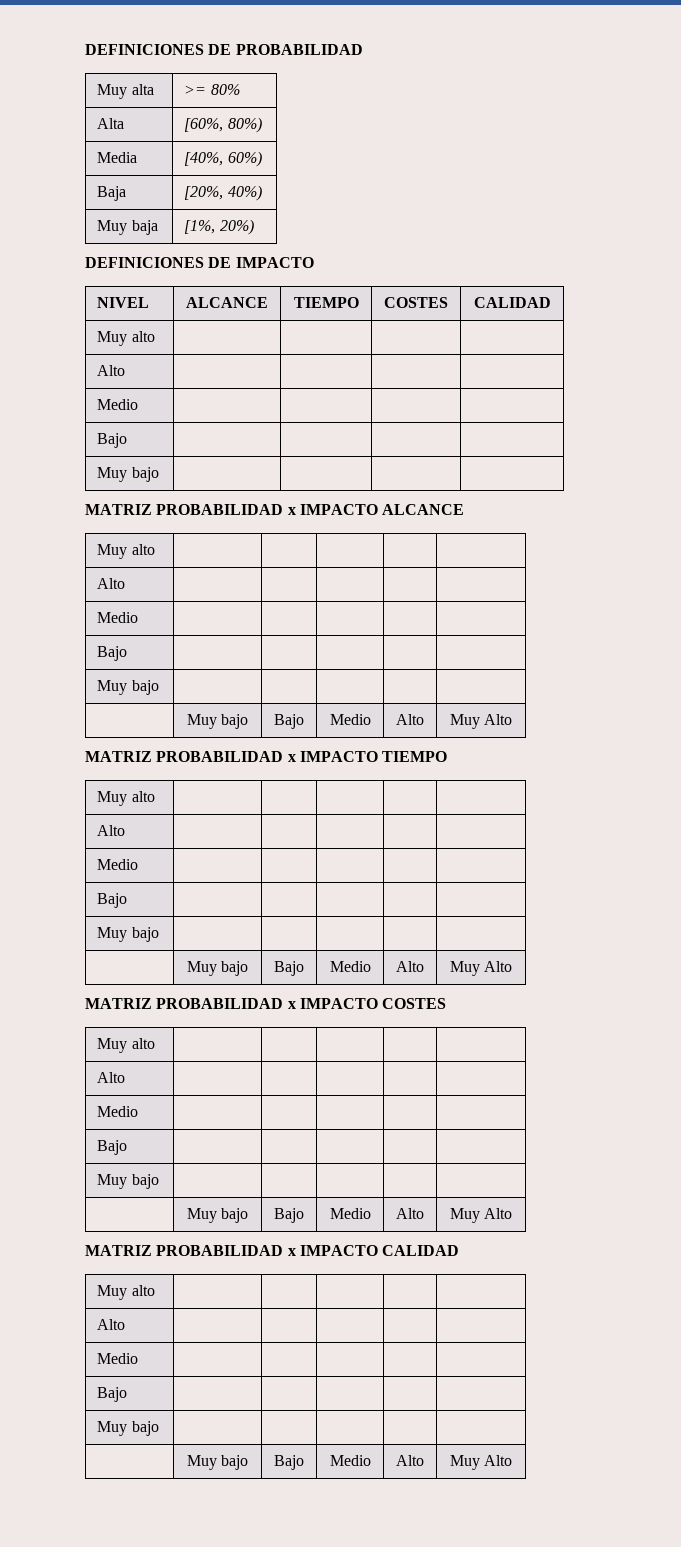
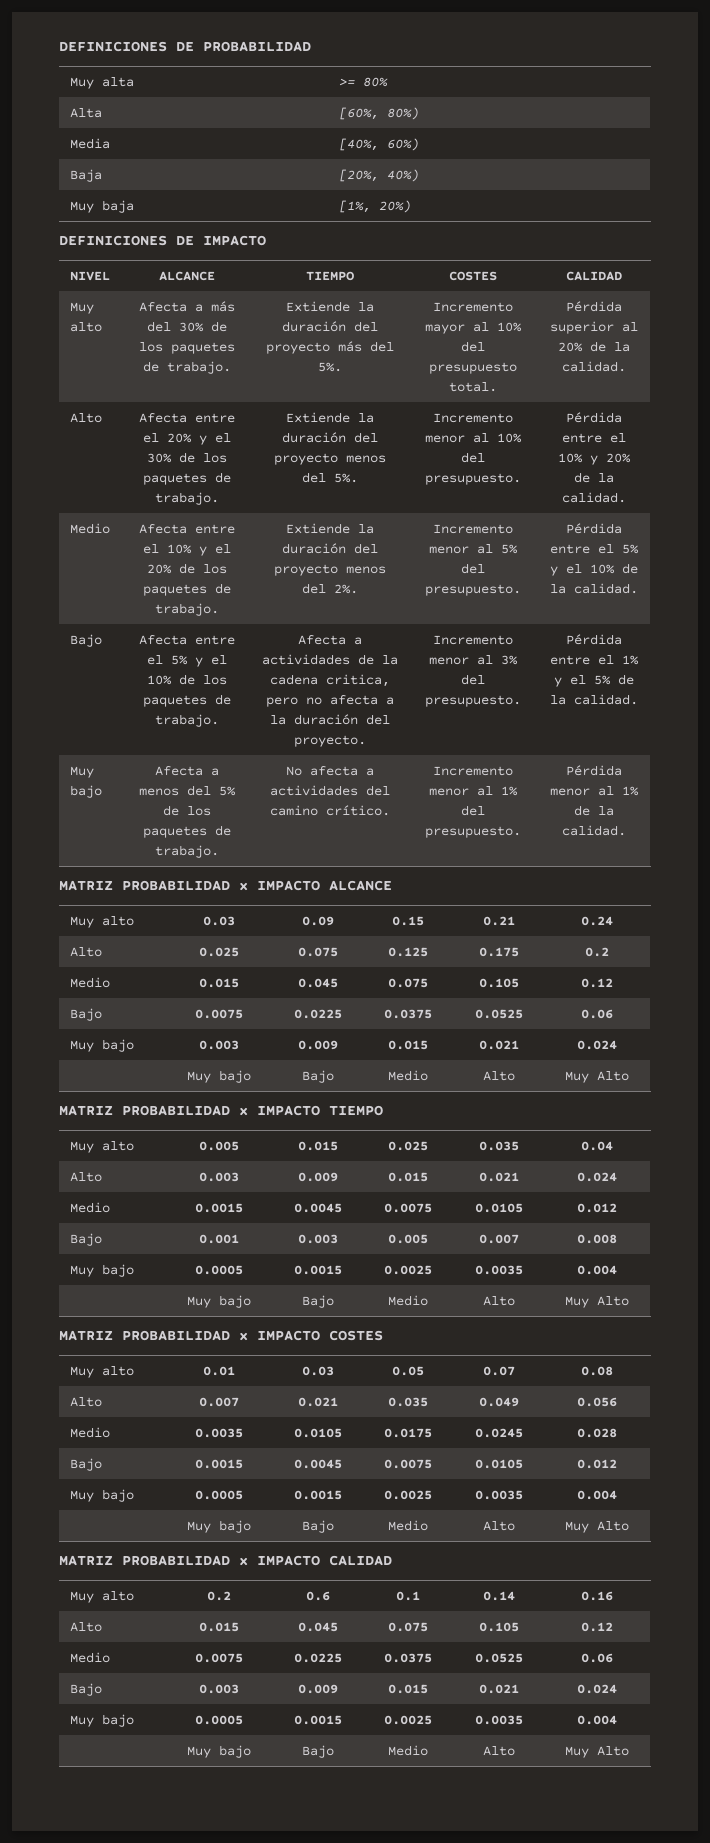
  NIVEL | ALCANCE | TIEMPO | COSTES | CALIDAD
- Muy alto | | | |
- Alto | | | |
- Medio | | | |
- Bajo | | | |
- Muy bajo | | | |
+ Muy alto | Afecta a más del 30% de los paquetes de trabajo. | Extiende la duración del proyecto más del 5%. | Incremento mayor al 10% del presupuesto total. | Pérdida superior al 20% de la calidad.
+ Alto | Afecta entre el 20% y el 30% de los paquetes de trabajo. | Extiende la duración del proyecto menos del 5%. | Incremento menor al 10% del presupuesto. | Pérdida entre el 10% y 20% de la calidad.
+ Medio | Afecta entre el 10% y el 20% de los paquetes de trabajo. | Extiende la duración del proyecto menos del 2%. | Incremento menor al 5% del presupuesto. | Pérdida entre el 5% y el 10% de la calidad.
+ Bajo | Afecta entre el 5% y el 10% de los paquetes de trabajo. | Afecta a actividades de la cadena critica, pero no afecta a la duración del proyecto. | Incremento menor al 3% del presupuesto. | Pérdida entre el 1% y el 5% de la calidad.
+ Muy bajo | Afecta a menos del 5% de los paquetes de trabajo. | No afecta a actividades del camino crítico. | Incremento menor al 1% del presupuesto. | Pérdida menor al 1% de la calidad.
  MATRIZ PROBABILIDAD x IMPACTO ALCANCE
- Muy alto | | | | |
- Alto | | | | |
- Medio | | | | |
- Bajo | | | | |
- Muy bajo | | | | |
+ Muy alto | 0.03 | 0.09 | 0.15 | 0.21 | 0.24
+ Alto | 0.025 | 0.075 | 0.125 | 0.175 | 0.2
+ Medio | 0.015 | 0.045 | 0.075 | 0.105 | 0.12
+ Bajo | 0.0075 | 0.0225 | 0.0375 | 0.0525 | 0.06
+ Muy bajo | 0.003 | 0.009 | 0.015 | 0.021 | 0.024
  MATRIZ PROBABILIDAD x IMPACTO TIEMPO
- Muy alto | | | | |
- Alto | | | | |
- Medio | | | | |
- Bajo | | | | |
- Muy bajo | | | | |
+ Muy alto | 0.005 | 0.015 | 0.025 | 0.035 | 0.04
+ Alto | 0.003 | 0.009 | 0.015 | 0.021 | 0.024
+ Medio | 0.0015 | 0.0045 | 0.0075 | 0.0105 | 0.012
+ Bajo | 0.001 | 0.003 | 0.005 | 0.007 | 0.008
+ Muy bajo | 0.0005 | 0.0015 | 0.0025 | 0.0035 | 0.004
  MATRIZ PROBABILIDAD x IMPACTO COSTES
- Muy alto | | | | |
- Alto | | | | |
- Medio | | | | |
- Bajo | | | | |
- Muy bajo | | | | |
+ Muy alto | 0.01 | 0.03 | 0.05 | 0.07 | 0.08
+ Alto | 0.007 | 0.021 | 0.035 | 0.049 | 0.056
+ Medio | 0.0035 | 0.0105 | 0.0175 | 0.0245 | 0.028
+ Bajo | 0.0015 | 0.0045 | 0.0075 | 0.0105 | 0.012
+ Muy bajo | 0.0005 | 0.0015 | 0.0025 | 0.0035 | 0.004
  MATRIZ PROBABILIDAD x IMPACTO CALIDAD
- Muy alto | | | | |
- Alto | | | | |
- Medio | | | | |
- Bajo | | | | |
- Muy bajo | | | | |
+ Muy alto | 0.2 | 0.6 | 0.1 | 0.14 | 0.16
+ Alto | 0.015 | 0.045 | 0.075 | 0.105 | 0.12
+ Medio | 0.0075 | 0.0225 | 0.0375 | 0.0525 | 0.06
+ Bajo | 0.003 | 0.009 | 0.015 | 0.021 | 0.024
+ Muy bajo | 0.0005 | 0.0015 | 0.0025 | 0.0035 | 0.004

